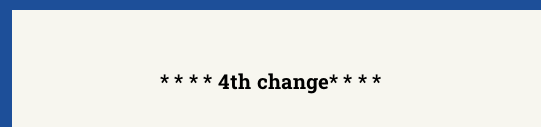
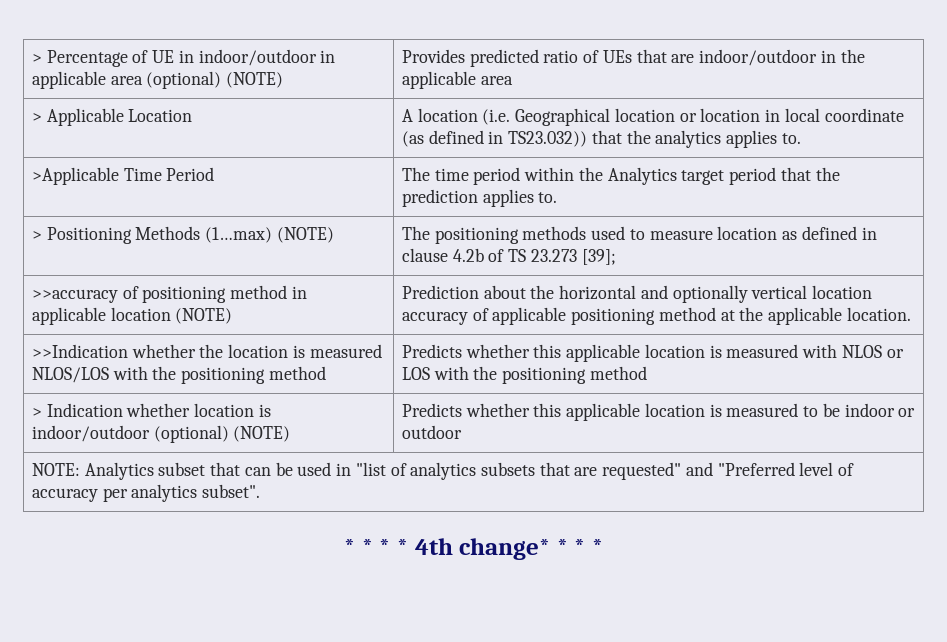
+ > Percentage of UE in indoor/outdoor in applicable area (optional) (NOTE) | Provides predicted ratio of UEs that are indoor/outdoor in the applicable area
+ > Applicable Location | A location (i.e. Geographical location or location in local coordinate (as defined in TS23.032)) that the analytics applies to.
+ >Applicable Time Period | The time period within the Analytics target period that the prediction applies to.
+ > Positioning Methods (1…max) (NOTE) | The positioning methods used to measure location as defined in clause 4.2b of TS 23.273 [39];
+ >>accuracy of positioning method in applicable location (NOTE) | Prediction about the horizontal and optionally vertical location accuracy of applicable positioning method at the applicable location.
+ >>Indication whether the location is measured NLOS/LOS with the positioning method | Predicts whether this applicable location is measured with NLOS or LOS with the positioning method
+ > Indication whether location is indoor/outdoor (optional) (NOTE) | Predicts whether this applicable location is measured to be indoor or outdoor
+ NOTE: Analytics subset that can be used in "list of analytics subsets that are requested" and "Preferred level of accuracy per analytics subset".

